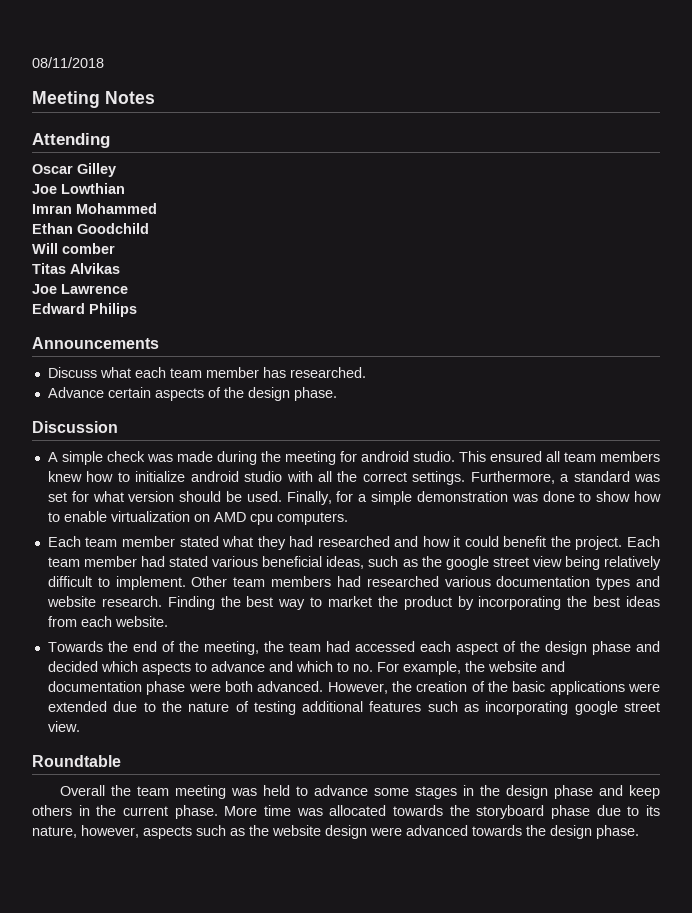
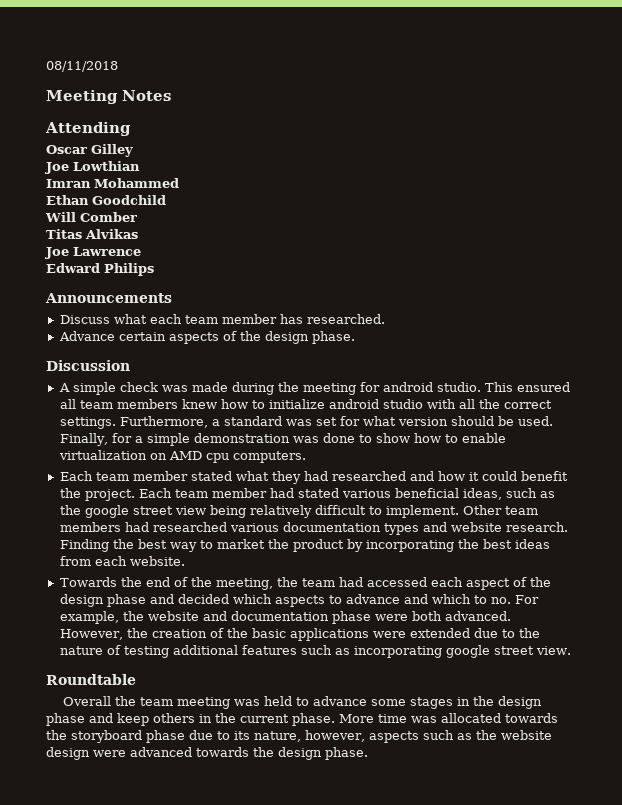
- Will comber
+ Will Comber

